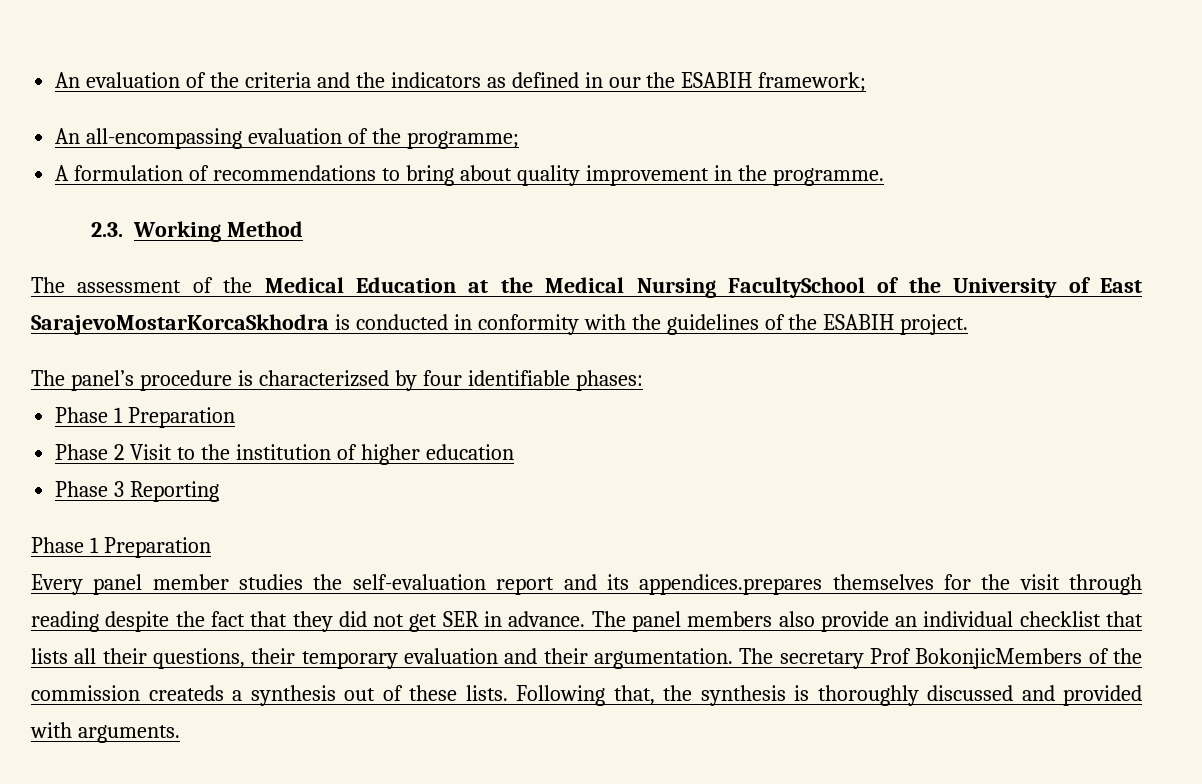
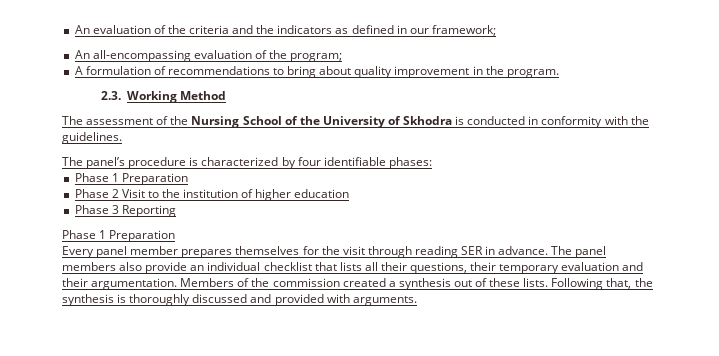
- An evaluation of the criteria and the indicators as defined in our the ESABIH framework;
+ An evaluation of the criteria and the indicators as defined in our framework;
- An all-encompassing evaluation of the programme;
+ An all-encompassing evaluation of the program;
- A formulation of recommendations to bring about quality improvement in the programme.
+ A formulation of recommendations to bring about quality improvement in the program.
- The assessment of the Medical Education at the Medical Nursing FacultySchool of the University of East SarajevoMostarKorcaSkhodra is conducted in conformity with the guidelines of the ESABIH project.
+ The assessment of the Nursing School of the University of Skhodra is conducted in conformity with the guidelines.
- The panel’s procedure is characterizsed by four identifiable phases:
+ The panel’s procedure is characterized by four identifiable phases:
- Every panel member studies the self-evaluation report and its appendices.prepares themselves for the visit through reading despite the fact that they did not get SER in advance.
+ Every panel member prepares themselves for the visit through reading SER in advance.
- The secretary Prof BokonjicMembers of the commission createds a synthesis out of these lists.
+ Members of the commission created a synthesis out of these lists.

